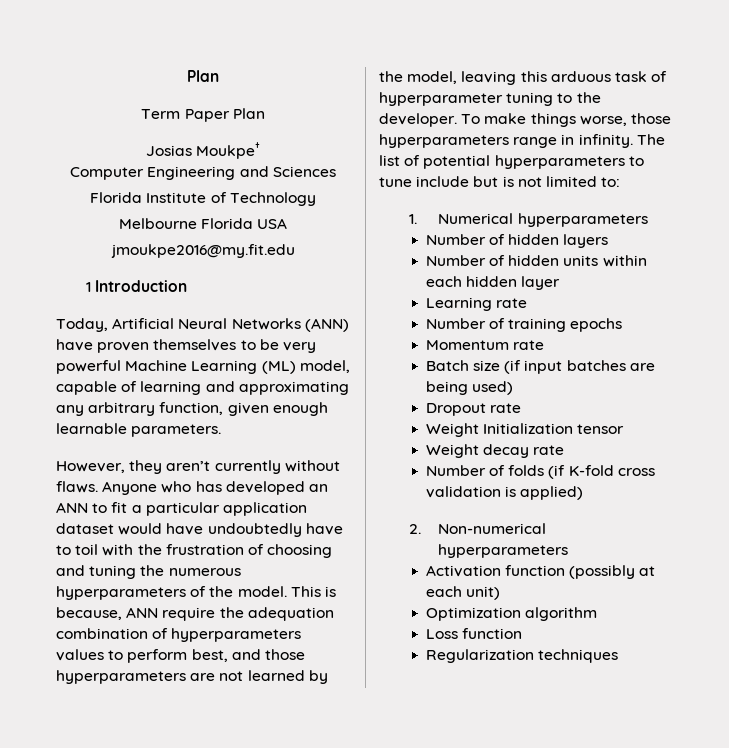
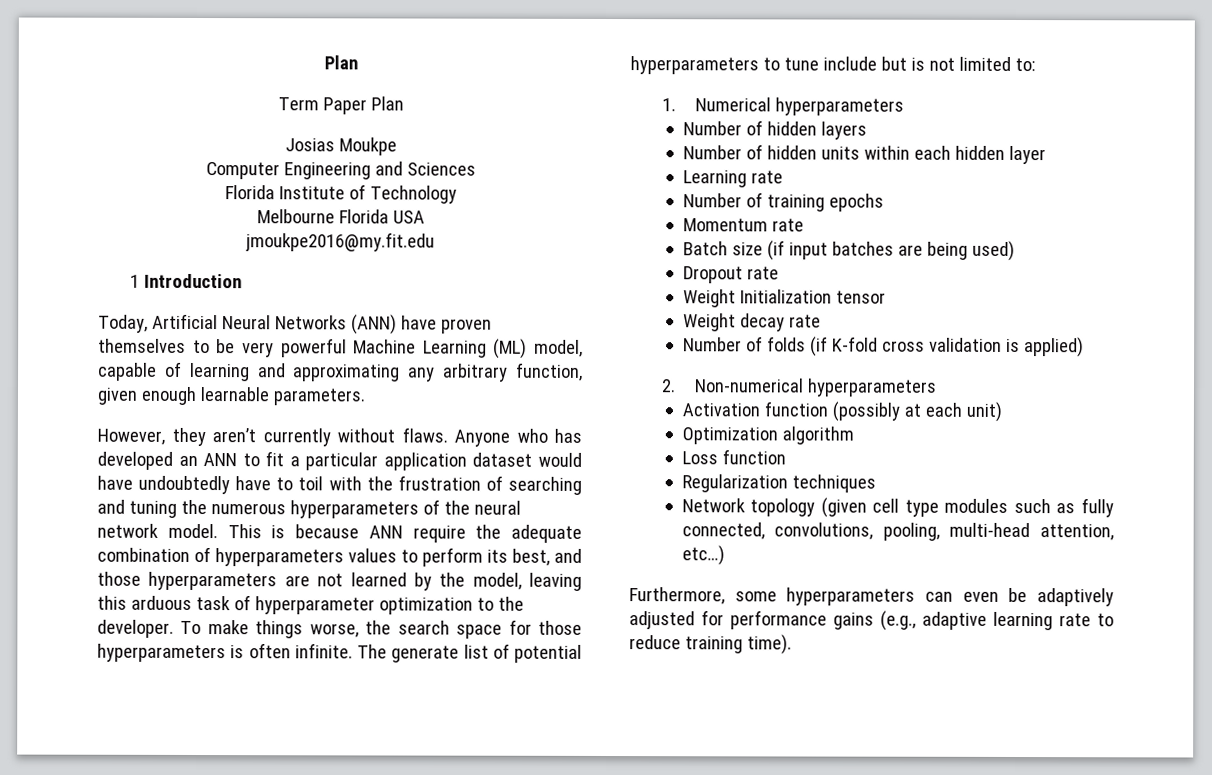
- Josias Moukpe†
+ Josias Moukpe
- Anyone who has developed an ANN to fit a particular application dataset would have undoubtedly have to toil with the frustration of choosing and tuning the numerous hyperparameters of the model.
+ Anyone who has developed an ANN to fit a particular application dataset would have undoubtedly have to toil with the frustration of searching and tuning the numerous hyperparameters of the neural network model.
- This is because, ANN require the adequation combination of hyperparameters values to perform best, and those hyperparameters are not learned by the model, leaving this arduous task of hyperparameter tuning to the developer.
+ This is because ANN require the adequate combination of hyperparameters values to perform its best, and those hyperparameters are not learned by the model, leaving this arduous task of hyperparameter optimization to the developer.
- To make things worse, those hyperparameters range in infinity. The list of potential hyperparameters to tune include but is not limited to:
+ To make things worse, the search space for those hyperparameters is often infinite. The generate list of potential hyperparameters to tune include but is not limited to:
+ Network topology (given cell type modules such as fully connected, convolutions, pooling, multi-head attention, etc…)
+ Furthermore, some hyperparameters can even be adaptively adjusted for performance gains (e.g., adaptive learning rate to reduce training time).

